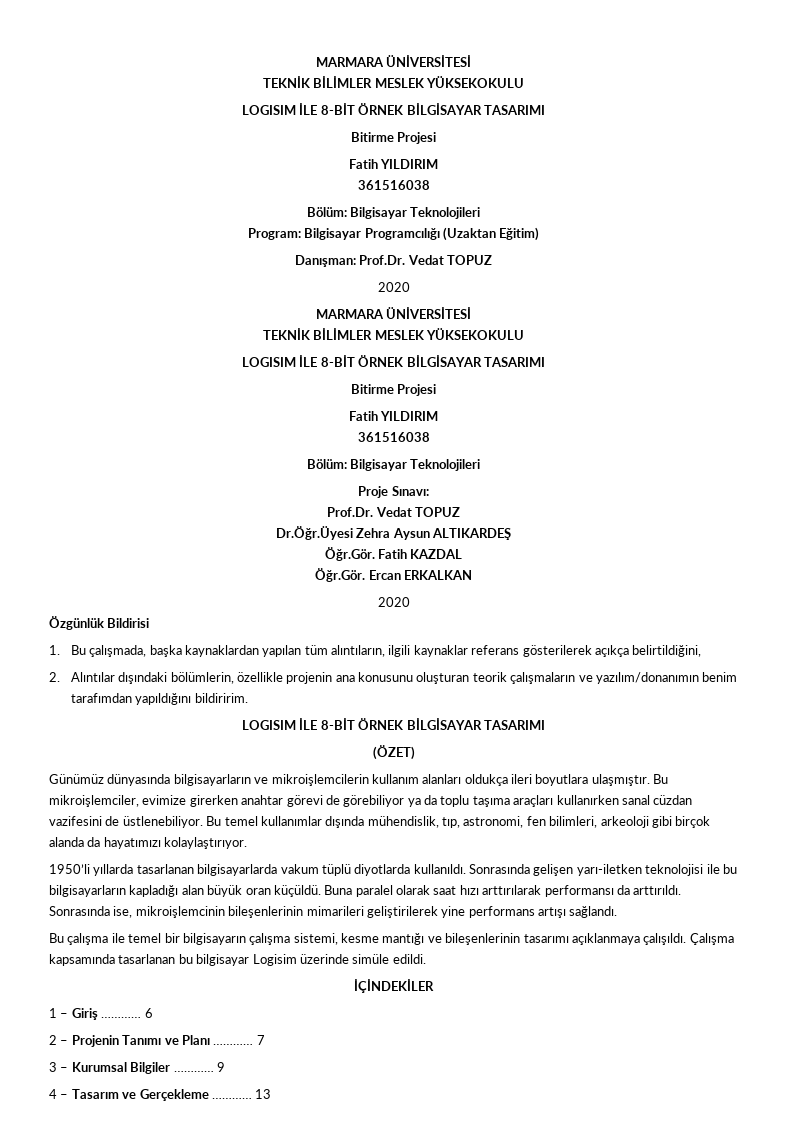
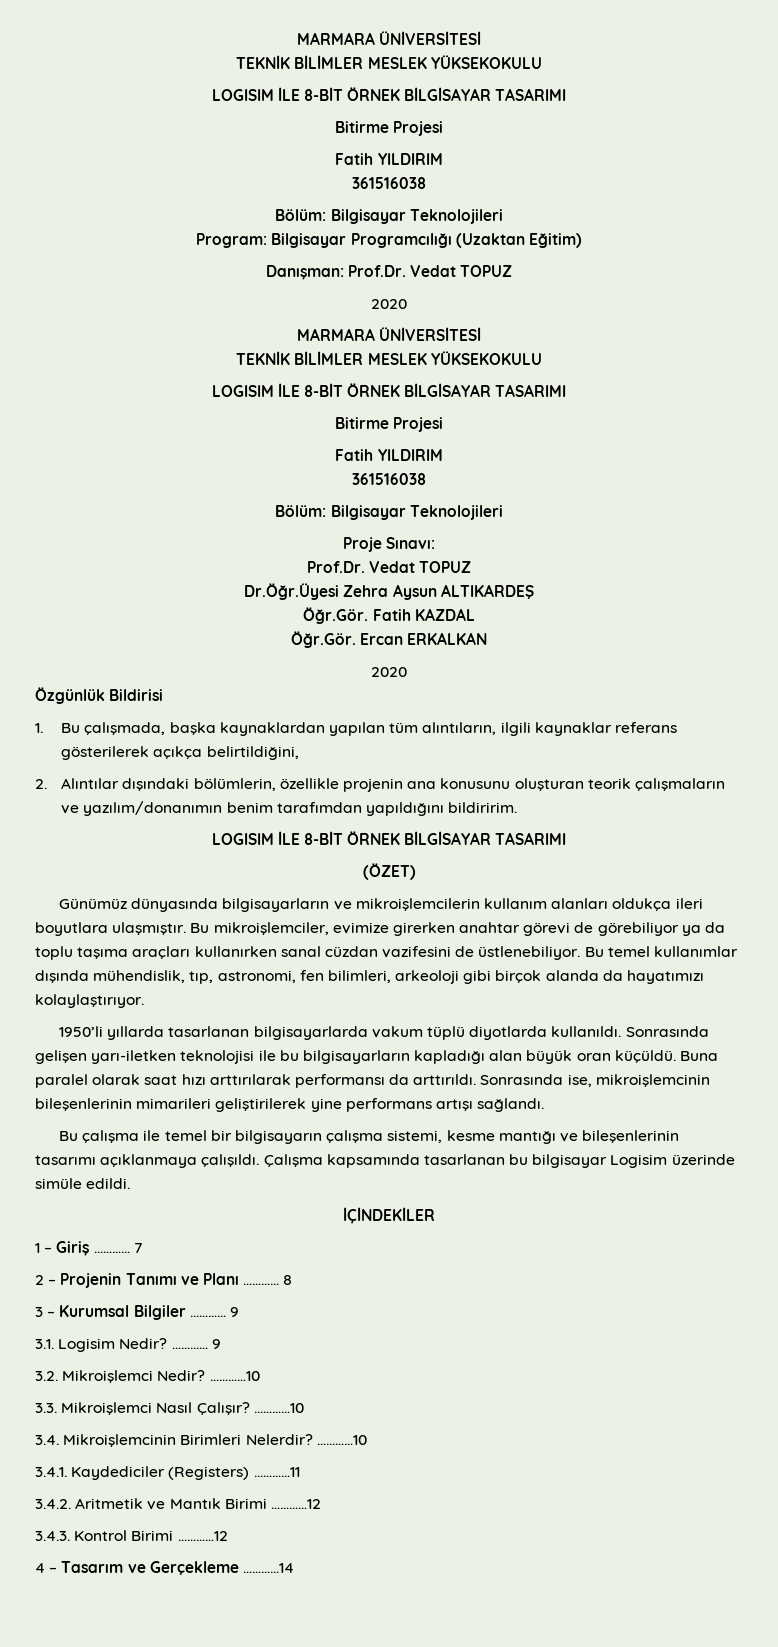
- 6
+ 7
- 7
+ 8
+ 3.1. Logisim Nedir? ………… 9
+ 3.2. Mikroişlemci Nedir? …………10
+ 3.3. Mikroişlemci Nasıl Çalışır? …………10
+ 3.4. Mikroişlemcinin Birimleri Nelerdir? …………10
+ 3.4.1. Kaydediciler (Registers) …………11
+ 3.4.2. Aritmetik ve Mantık Birimi …………12
+ 3.4.3. Kontrol Birimi …………12
- 4 – Tasarım ve Gerçekleme ………… 13
+ 4 – Tasarım ve Gerçekleme …………14

